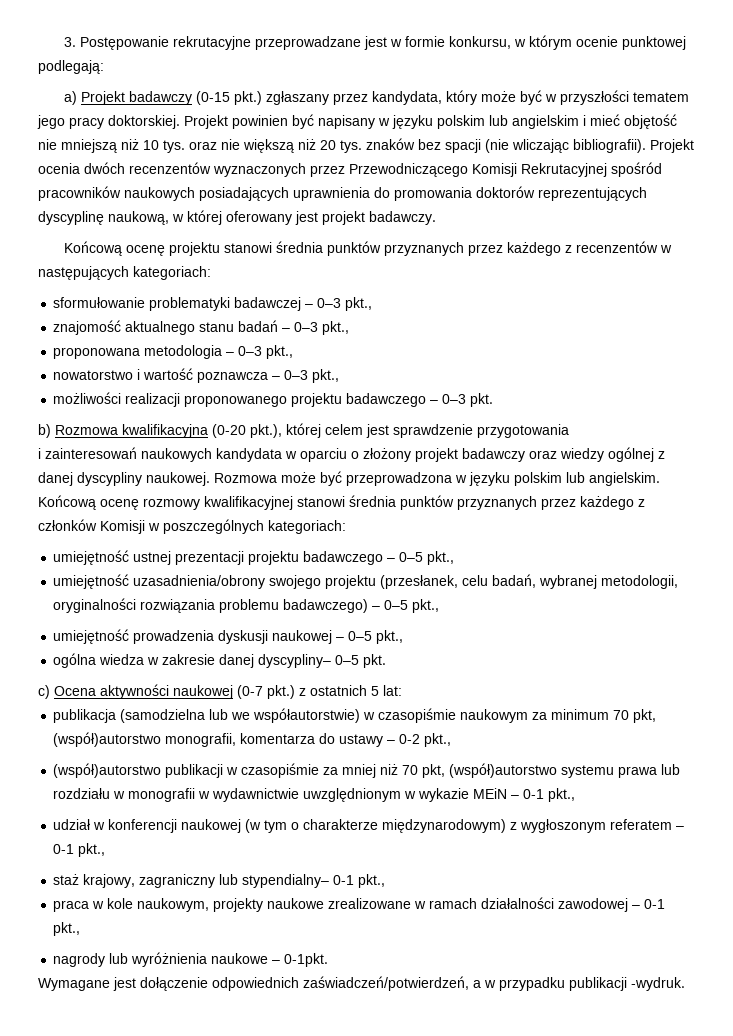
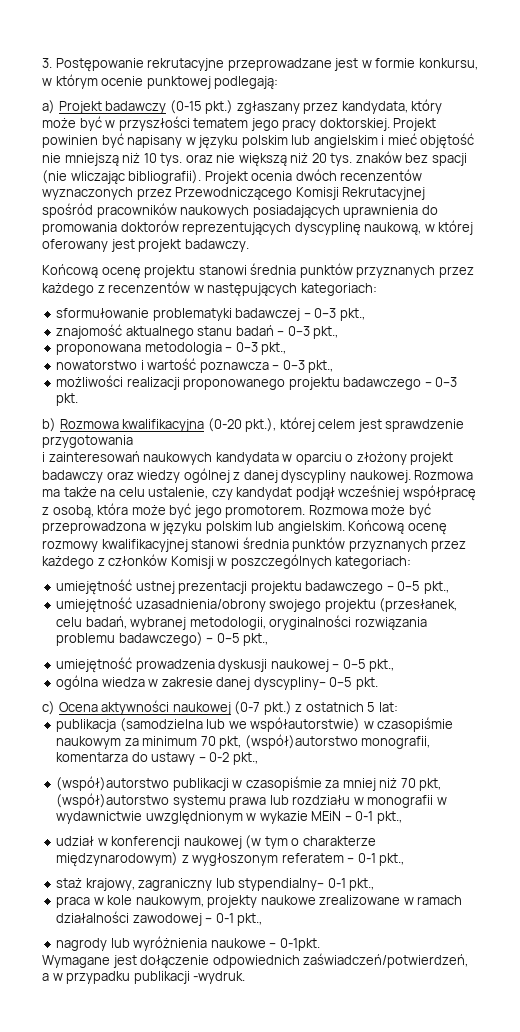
- Rozmowa może być przeprowadzona w języku polskim lub angielskim.
+ Rozmowa ma także na celu ustalenie, czy kandydat podjął wcześniej współpracę z osobą, która może być jego promotorem. Rozmowa może być przeprowadzona w języku polskim lub angielskim.

